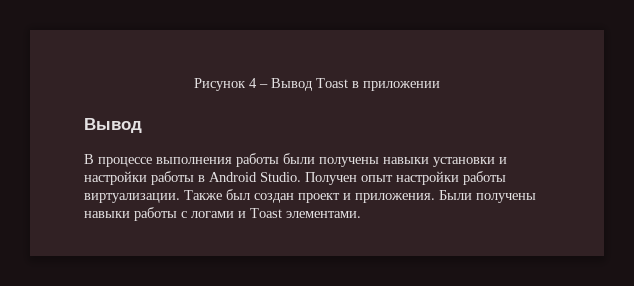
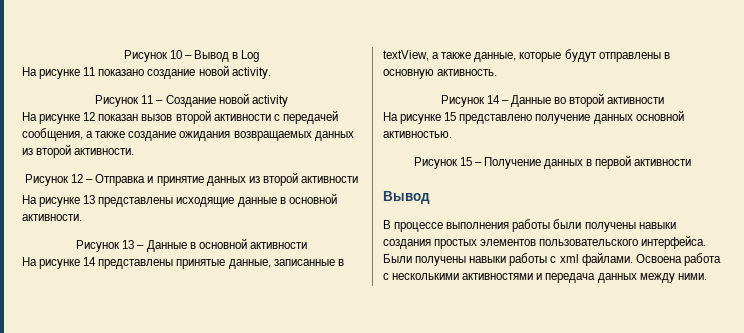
- Рисунок 4 – Вывод Toast в приложении
+ Рисунок 10 – Вывод в Log
+ На рисунке 11 показано создание новой activity.
+ Рисунок 11 – Создание новой activity
+ На рисунке 12 показан вызов второй активности с передачей сообщения, а также создание ожидания возвращаемых данных из второй активности.
+ Рисунок 12 – Отправка и принятие данных из второй активности
+ На рисунке 13 представлены исходящие данные в основной активности.
+ Рисунок 13 – Данные в основной активности
+ На рисунке 14 представлены принятые данные, записанные в textView, а также данные, которые будут отправлены в основную активность.
+ Рисунок 14 – Данные во второй активности
+ На рисунке 15 представлено получение данных основной активностью.
+ Рисунок 15 – Получение данных в первой активности
- В процессе выполнения работы были получены навыки установки и настройки работы в Android Studio. Получен опыт настройки работы виртуализации. Также был создан проект и приложения.
+ В процессе выполнения работы были получены навыки создания простых элементов пользовательского интерфейса.
- Были получены навыки работы с логами и Toast элементами.
+ Были получены навыки работы с xml файлами. Освоена работа с несколькими активностями и передача данных между ними.

